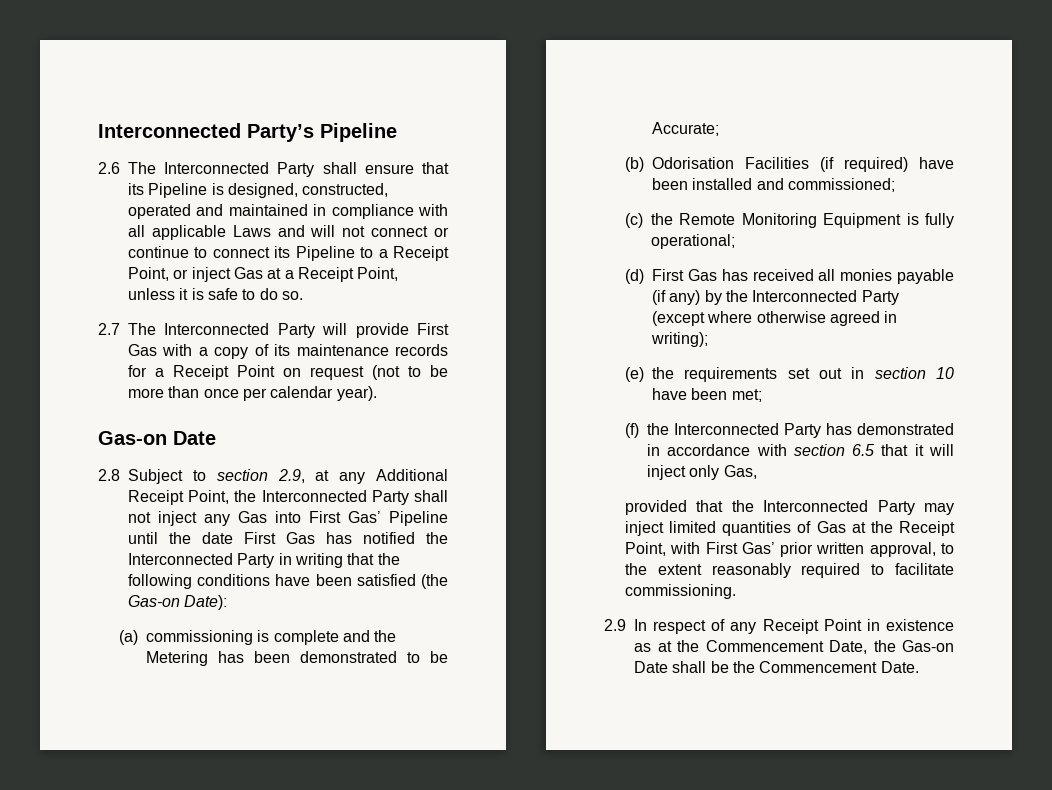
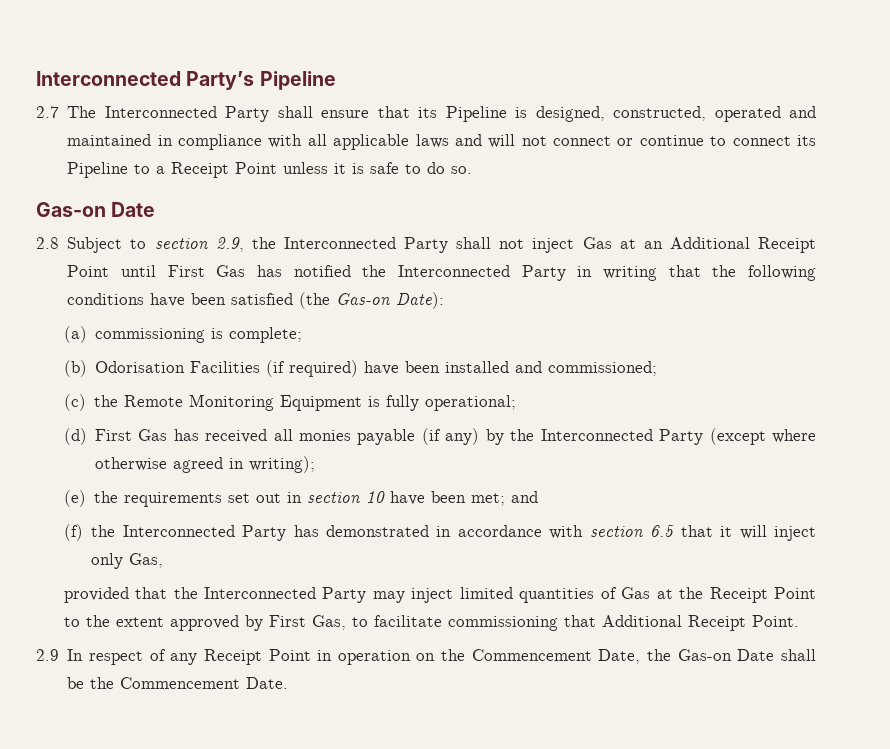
- 2.6 The Interconnected Party shall ensure that its Pipeline is designed, constructed, operated and maintained in compliance with all applicable Laws and will not connect or continue to connect its Pipeline to a Receipt Point, or inject Gas at a Receipt Point, unless it is safe to do so.
+ 2.7 The Interconnected Party shall ensure that its Pipeline is designed, constructed, operated and maintained in compliance with all applicable laws and will not connect or continue to connect its Pipeline to a Receipt Point unless it is safe to do so.
- 2.7 The Interconnected Party will provide First Gas with a copy of its maintenance records for a Receipt Point on request (not to be more than once per calendar year).
- 2.8 Subject to section 2.9, at any Additional Receipt Point, the Interconnected Party shall not inject any Gas into First Gas’ Pipeline until the date First Gas has notified the Interconnected Party in writing that the following conditions have been satisfied (the Gas-on Date):
+ 2.8 Subject to section 2.9, the Interconnected Party shall not inject Gas at an Additional Receipt Point until First Gas has notified the Interconnected Party in writing that the following conditions have been satisfied (the Gas-on Date):
- (a) commissioning is complete and the Metering has been demonstrated to be Accurate;
+ (a) commissioning is complete;
- (e) the requirements set out in section 10 have been met;
+ (e) the requirements set out in section 10 have been met; and
- provided that the Interconnected Party may inject limited quantities of Gas at the Receipt Point, with First Gas’ prior written approval, to the extent reasonably required to facilitate commissioning.
+ provided that the Interconnected Party may inject limited quantities of Gas at the Receipt Point to the extent approved by First Gas, to facilitate commissioning that Additional Receipt Point.
- 2.9 In respect of any Receipt Point in existence as at the Commencement Date, the Gas-on Date shall be the Commencement Date.
+ 2.9 In respect of any Receipt Point in operation on the Commencement Date, the Gas-on Date shall be the Commencement Date.

